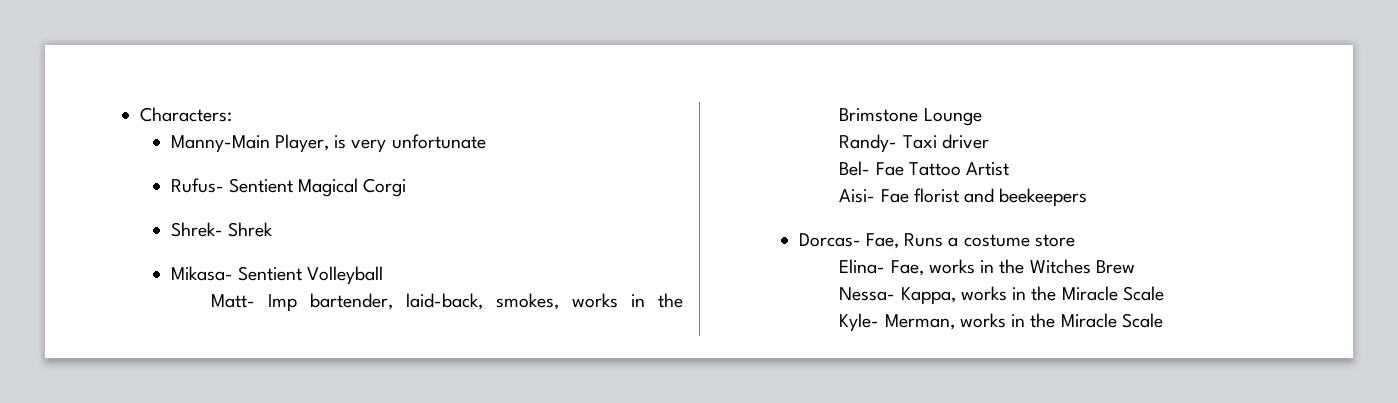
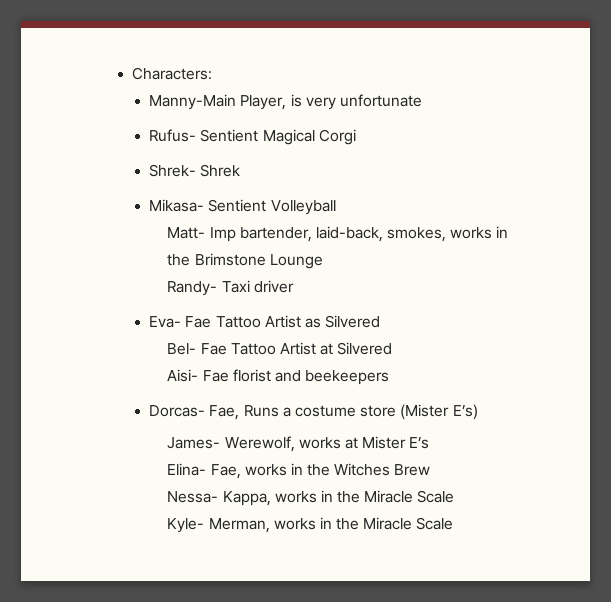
+ Eva- Fae Tattoo Artist as Silvered
- Bel- Fae Tattoo Artist
+ Bel- Fae Tattoo Artist at Silvered
- Dorcas- Fae, Runs a costume store
+ Dorcas- Fae, Runs a costume store (Mister E’s)
+ James- Werewolf, works at Mister E’s

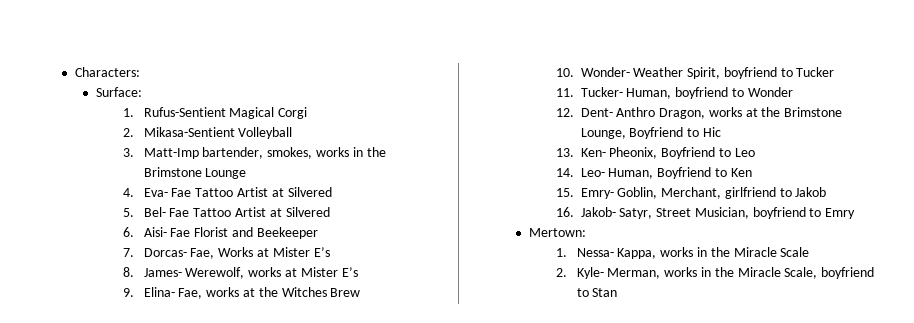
- Manny-Main Player, is very unfortunate
- Rufus- Sentient Magical Corgi
- Shrek- Shrek
- Mikasa- Sentient Volleyball
- Matt- Imp bartender, laid-back, smokes, works in the Brimstone Lounge
+ Surface:
+ 1. Rufus-Sentient Magical Corgi
+ 2. Mikasa-Sentient Volleyball
+ 3. Matt-Imp bartender, smokes, works in the Brimstone Lounge
- Randy- Taxi driver
- Eva- Fae Tattoo Artist as Silvered
- Bel- Fae Tattoo Artist at Silvered
+ 4. Eva- Fae Tattoo Artist at Silvered
+ 5. Bel- Fae Tattoo Artist at Silvered
- Aisi- Fae florist and beekeepers
- Dorcas- Fae, Runs a costume store (Mister E’s)
- James- Werewolf, works at Mister E’s
+ 6. Aisi- Fae Florist and Beekeeper
+ 7. Dorcas- Fae, Works at Mister E’s
+ 8. James- Werewolf, works at Mister E’s
- Elina- Fae, works in the Witches Brew
+ 9. Elina- Fae, works at the Witches Brew
- Nessa- Kappa, works in the Miracle Scale
+ 10. Wonder- Weather Spirit, boyfriend to Tucker
+ 11. Tucker- Human, boyfriend to Wonder
+ 12. Dent- Anthro Dragon, works at the Brimstone Lounge, Boyfriend to Hic
+ 13. Ken- Pheonix, Boyfriend to Leo
+ 14. Leo- Human, Boyfriend to Ken
+ 15. Emry- Goblin, Merchant, girlfriend to Jakob
+ 16. Jakob- Satyr, Street Musician, boyfriend to Emry
+ Mertown:
+ 1. Nessa- Kappa, works in the Miracle Scale
- Kyle- Merman, works in the Miracle Scale
+ 2. Kyle- Merman, works in the Miracle Scale, boyfriend to Stan

